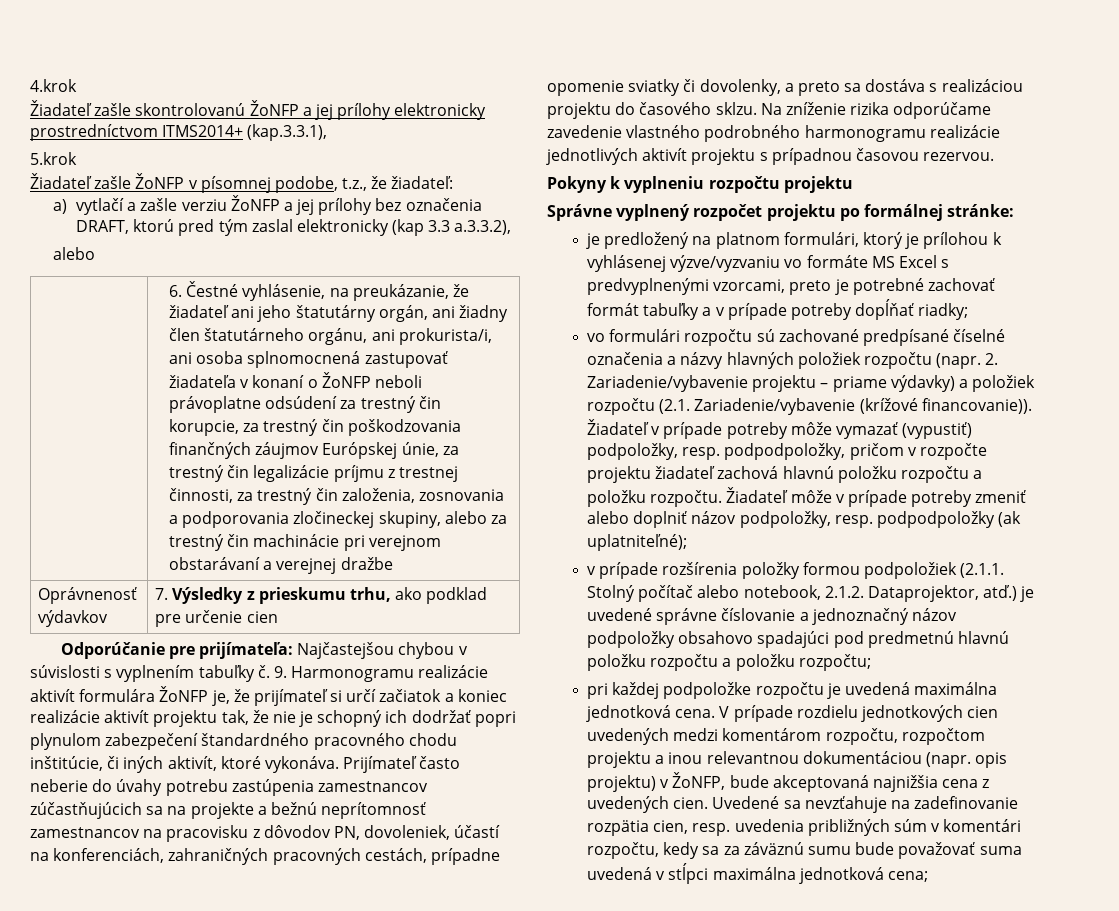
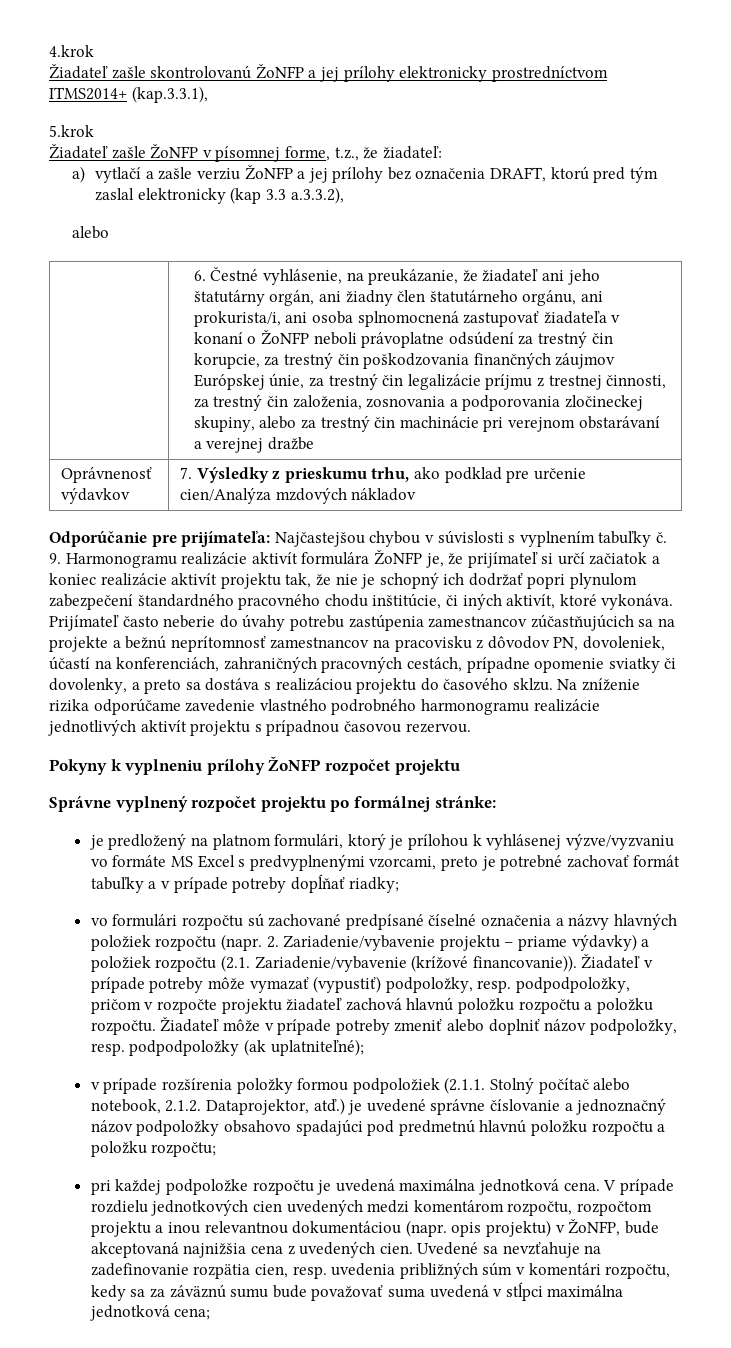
- Žiadateľ zašle ŽoNFP v písomnej podobe, t.z., že žiadateľ:
+ Žiadateľ zašle ŽoNFP v písomnej forme, t.z., že žiadateľ:
- Oprávnenosť výdavkov | 7. Výsledky z prieskumu trhu, ako podklad pre určenie cien
+ Oprávnenosť výdavkov | 7. Výsledky z prieskumu trhu, ako podklad pre určenie cien/Analýza mzdových nákladov
- Pokyny k vyplneniu rozpočtu projektu
+ Pokyny k vyplneniu prílohy ŽoNFP rozpočet projektu

